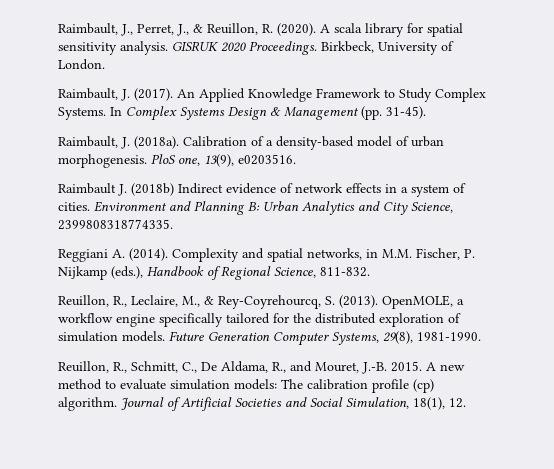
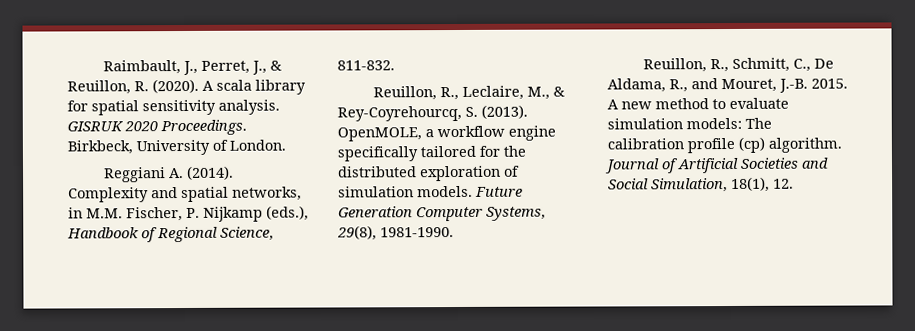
- Raimbault, J. (2017). An Applied Knowledge Framework to Study Complex Systems. In Complex Systems Design & Management (pp. 31-45).
- Raimbault, J. (2018a). Calibration of a density-based model of urban morphogenesis. PloS one, 13(9), e0203516.
- Raimbault J. (2018b) Indirect evidence of network effects in a system of cities. Environment and Planning B: Urban Analytics and City Science, 2399808318774335.

